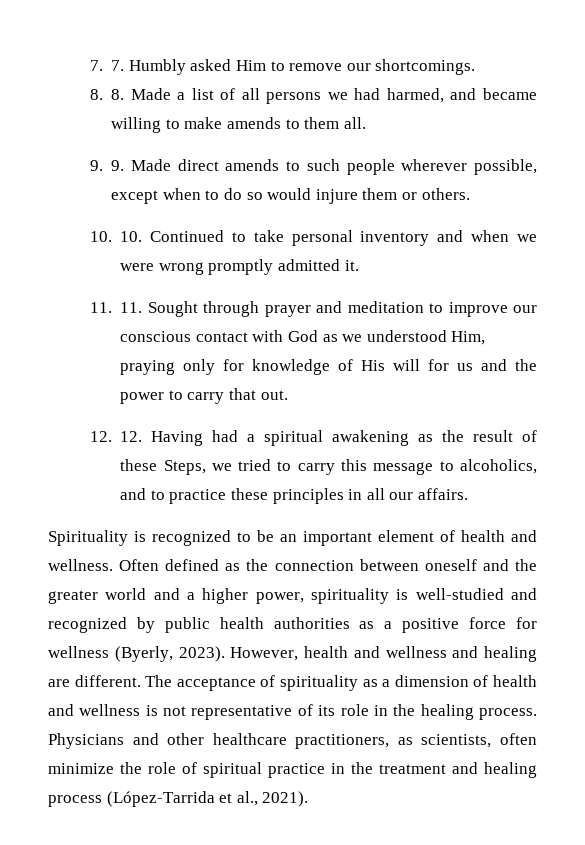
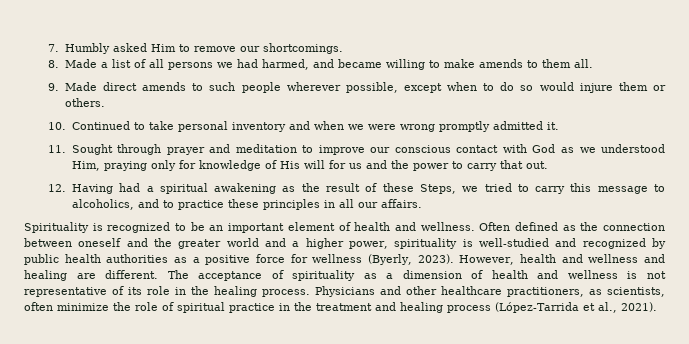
- 7. 7. Humbly asked Him to remove our shortcomings.
+ 7. Humbly asked Him to remove our shortcomings.
- 8. 8. Made a list of all persons we had harmed, and became willing to make amends to them all.
+ 8. Made a list of all persons we had harmed, and became willing to make amends to them all.
- 9. 9. Made direct amends to such people wherever possible, except when to do so would injure them or others.
+ 9. Made direct amends to such people wherever possible, except when to do so would injure them or others.
- 10. 10. Continued to take personal inventory and when we were wrong promptly admitted it.
+ 10. Continued to take personal inventory and when we were wrong promptly admitted it.
- 11. 11. Sought through prayer and meditation to improve our conscious contact with God as we understood Him, praying only for knowledge of His will for us and the power to carry that out.
+ 11. Sought through prayer and meditation to improve our conscious contact with God as we understood Him, praying only for knowledge of His will for us and the power to carry that out.
- 12. 12. Having had a spiritual awakening as the result of these Steps, we tried to carry this message to alcoholics, and to practice these principles in all our affairs.
+ 12. Having had a spiritual awakening as the result of these Steps, we tried to carry this message to alcoholics, and to practice these principles in all our affairs.

